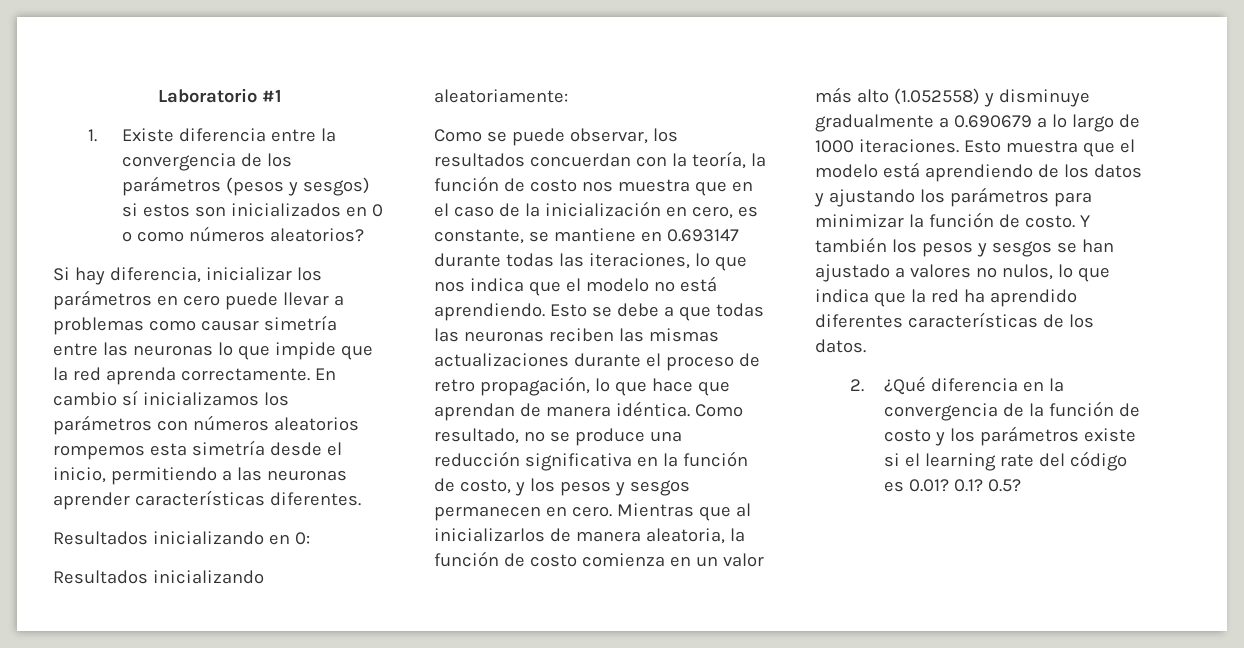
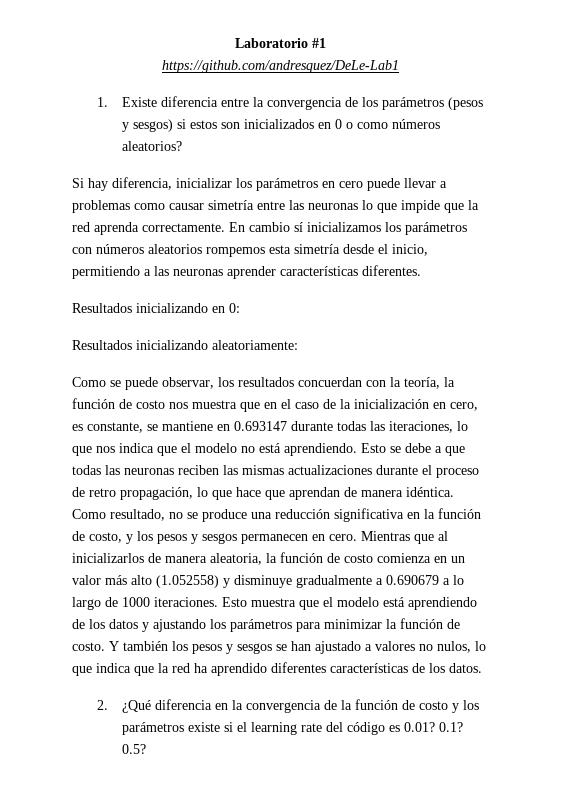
+ https://github.com/andresquez/DeLe-Lab1

